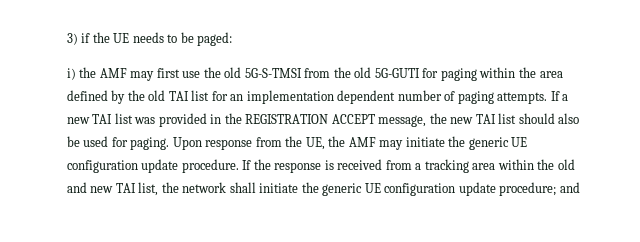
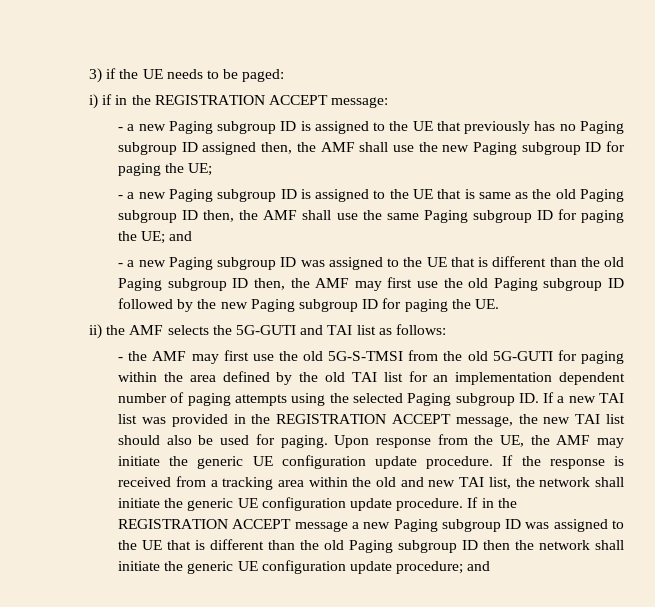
- i) the AMF may first use the old 5G-S-TMSI from the old 5G-GUTI for paging within the area defined by the old TAI list for an implementation dependent number of paging attempts. If a new TAI list was provided in the REGISTRATION ACCEPT message, the new TAI list should also be used for paging.
+ i) if in the REGISTRATION ACCEPT message:
+ - a new Paging subgroup ID is assigned to the UE that previously has no Paging subgroup ID assigned then, the AMF shall use the new Paging subgroup ID for paging the UE;
+ - a new Paging subgroup ID is assigned to the UE that is same as the old Paging subgroup ID then, the AMF shall use the same Paging subgroup ID for paging the UE; and
+ - a new Paging subgroup ID was assigned to the UE that is different than the old Paging subgroup ID then, the AMF may first use the old Paging subgroup ID followed by the new Paging subgroup ID for paging the UE.
+ ii) the AMF selects the 5G-GUTI and TAI list as follows:
+ - the AMF may first use the old 5G-S-TMSI from the old 5G-GUTI for paging within the area defined by the old TAI list for an implementation dependent number of paging attempts using the selected Paging subgroup ID. If a new TAI list was provided in the REGISTRATION ACCEPT message, the new TAI list should also be used for paging.
- If the response is received from a tracking area within the old and new TAI list, the network shall initiate the generic UE configuration update procedure; and
+ If the response is received from a tracking area within the old and new TAI list, the network shall initiate the generic UE configuration update procedure. If in the REGISTRATION ACCEPT message a new Paging subgroup ID was assigned to the UE that is different than the old Paging subgroup ID then the network shall initiate the generic UE configuration update procedure; and

